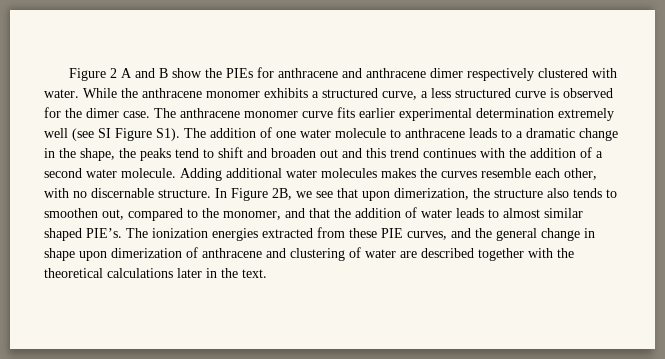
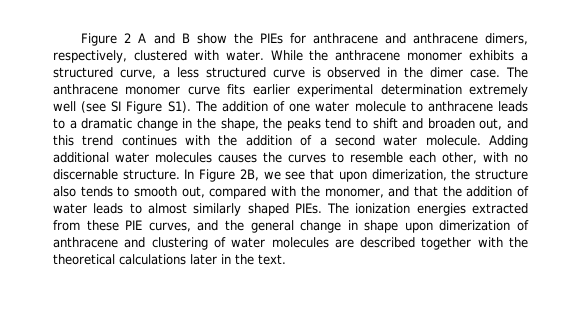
- Figure 2 A and B show the PIEs for anthracene and anthracene dimer respectively clustered with water.
+ Figure 2 A and B show the PIEs for anthracene and anthracene dimers, respectively, clustered with water.
- While the anthracene monomer exhibits a structured curve, a less structured curve is observed for the dimer case.
+ While the anthracene monomer exhibits a structured curve, a less structured curve is observed in the dimer case.
- The anthracene monomer curve fits earlier experimental determination extremely well (see SI Figure S1). The addition of one water molecule to anthracene leads to a dramatic change in the shape, the peaks tend to shift and broaden out and this trend continues with the addition of a second water molecule.
+ The anthracene monomer curve fits earlier experimental determination extremely well (see SI Figure S1). The addition of one water molecule to anthracene leads to a dramatic change in the shape, the peaks tend to shift and broaden out, and this trend continues with the addition of a second water molecule.
- Adding additional water molecules makes the curves resemble each other, with no discernable structure.
+ Adding additional water molecules causes the curves to resemble each other, with no discernable structure.
- In Figure 2B, we see that upon dimerization, the structure also tends to smoothen out, compared to the monomer, and that the addition of water leads to almost similar shaped PIE’s.
+ In Figure 2B, we see that upon dimerization, the structure also tends to smooth out, compared with the monomer, and that the addition of water leads to almost similarly shaped PIEs.
- The ionization energies extracted from these PIE curves, and the general change in shape upon dimerization of anthracene and clustering of water are described together with the theoretical calculations later in the text.
+ The ionization energies extracted from these PIE curves, and the general change in shape upon dimerization of anthracene and clustering of water molecules are described together with the theoretical calculations later in the text.

